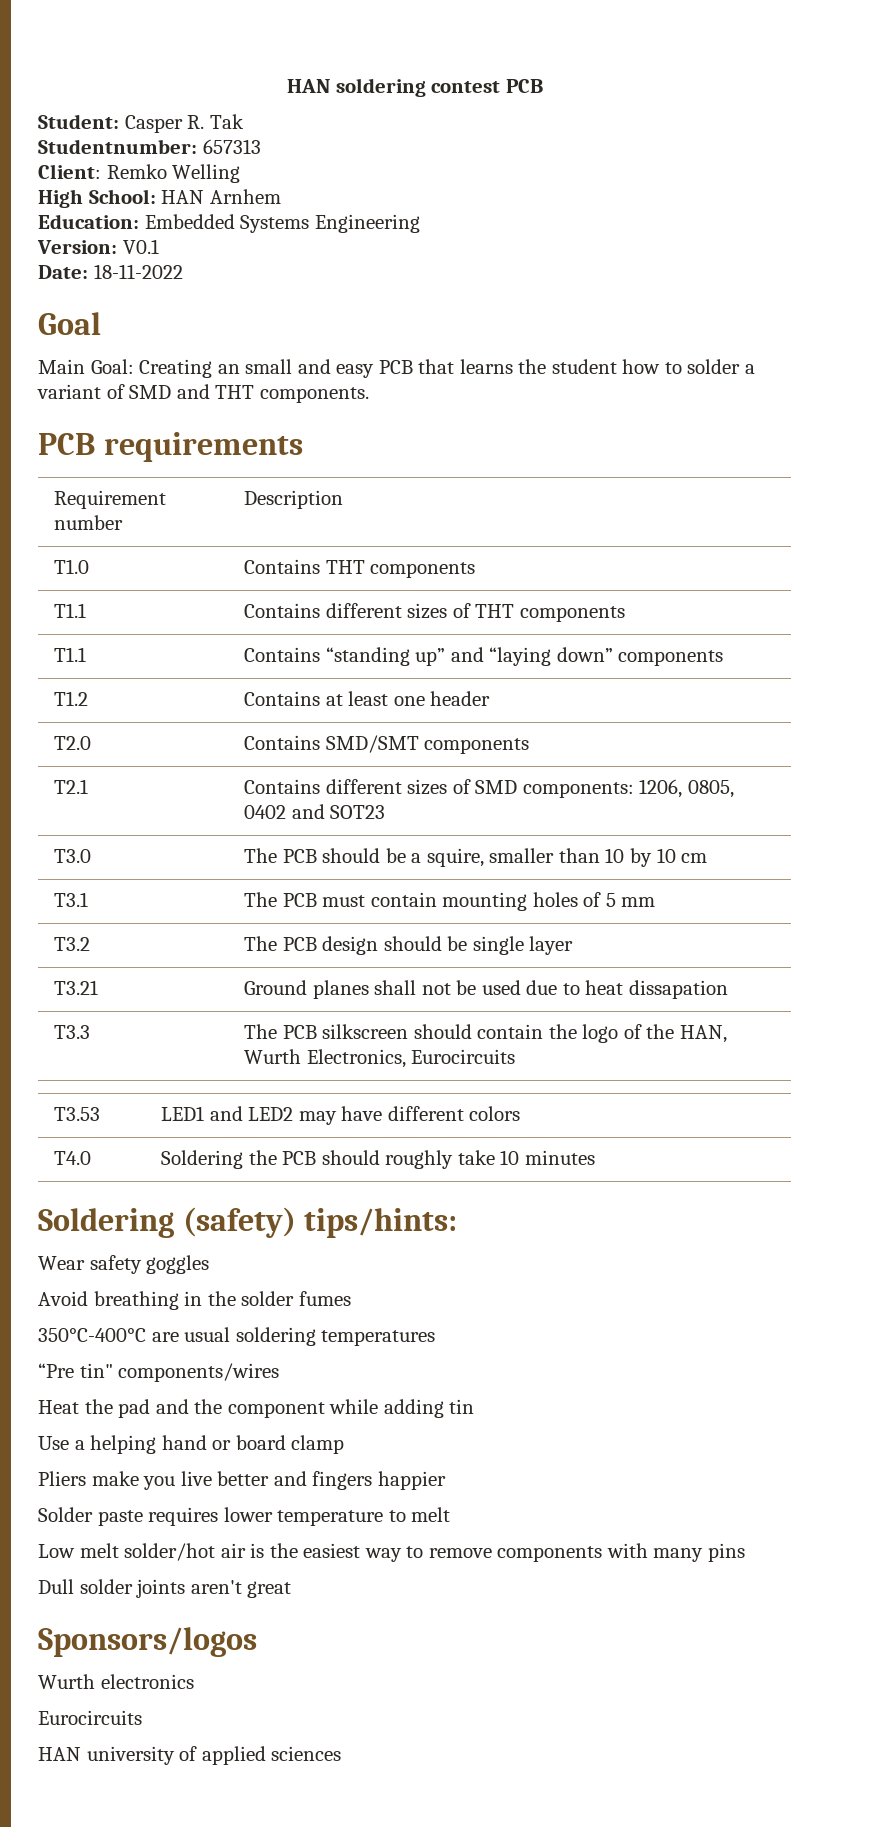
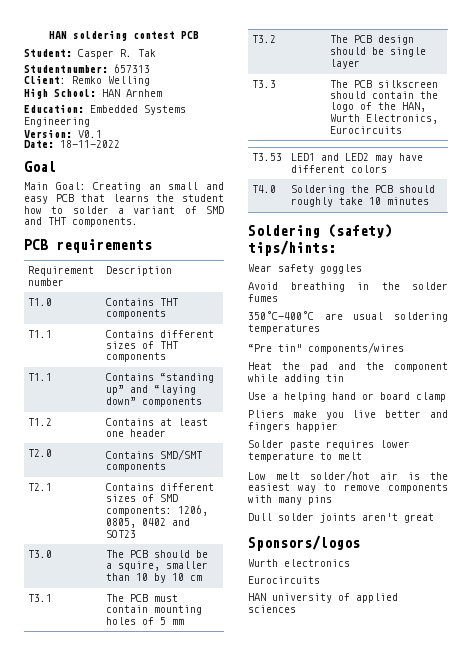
- T3.21 | Ground planes shall not be used due to heat dissapation

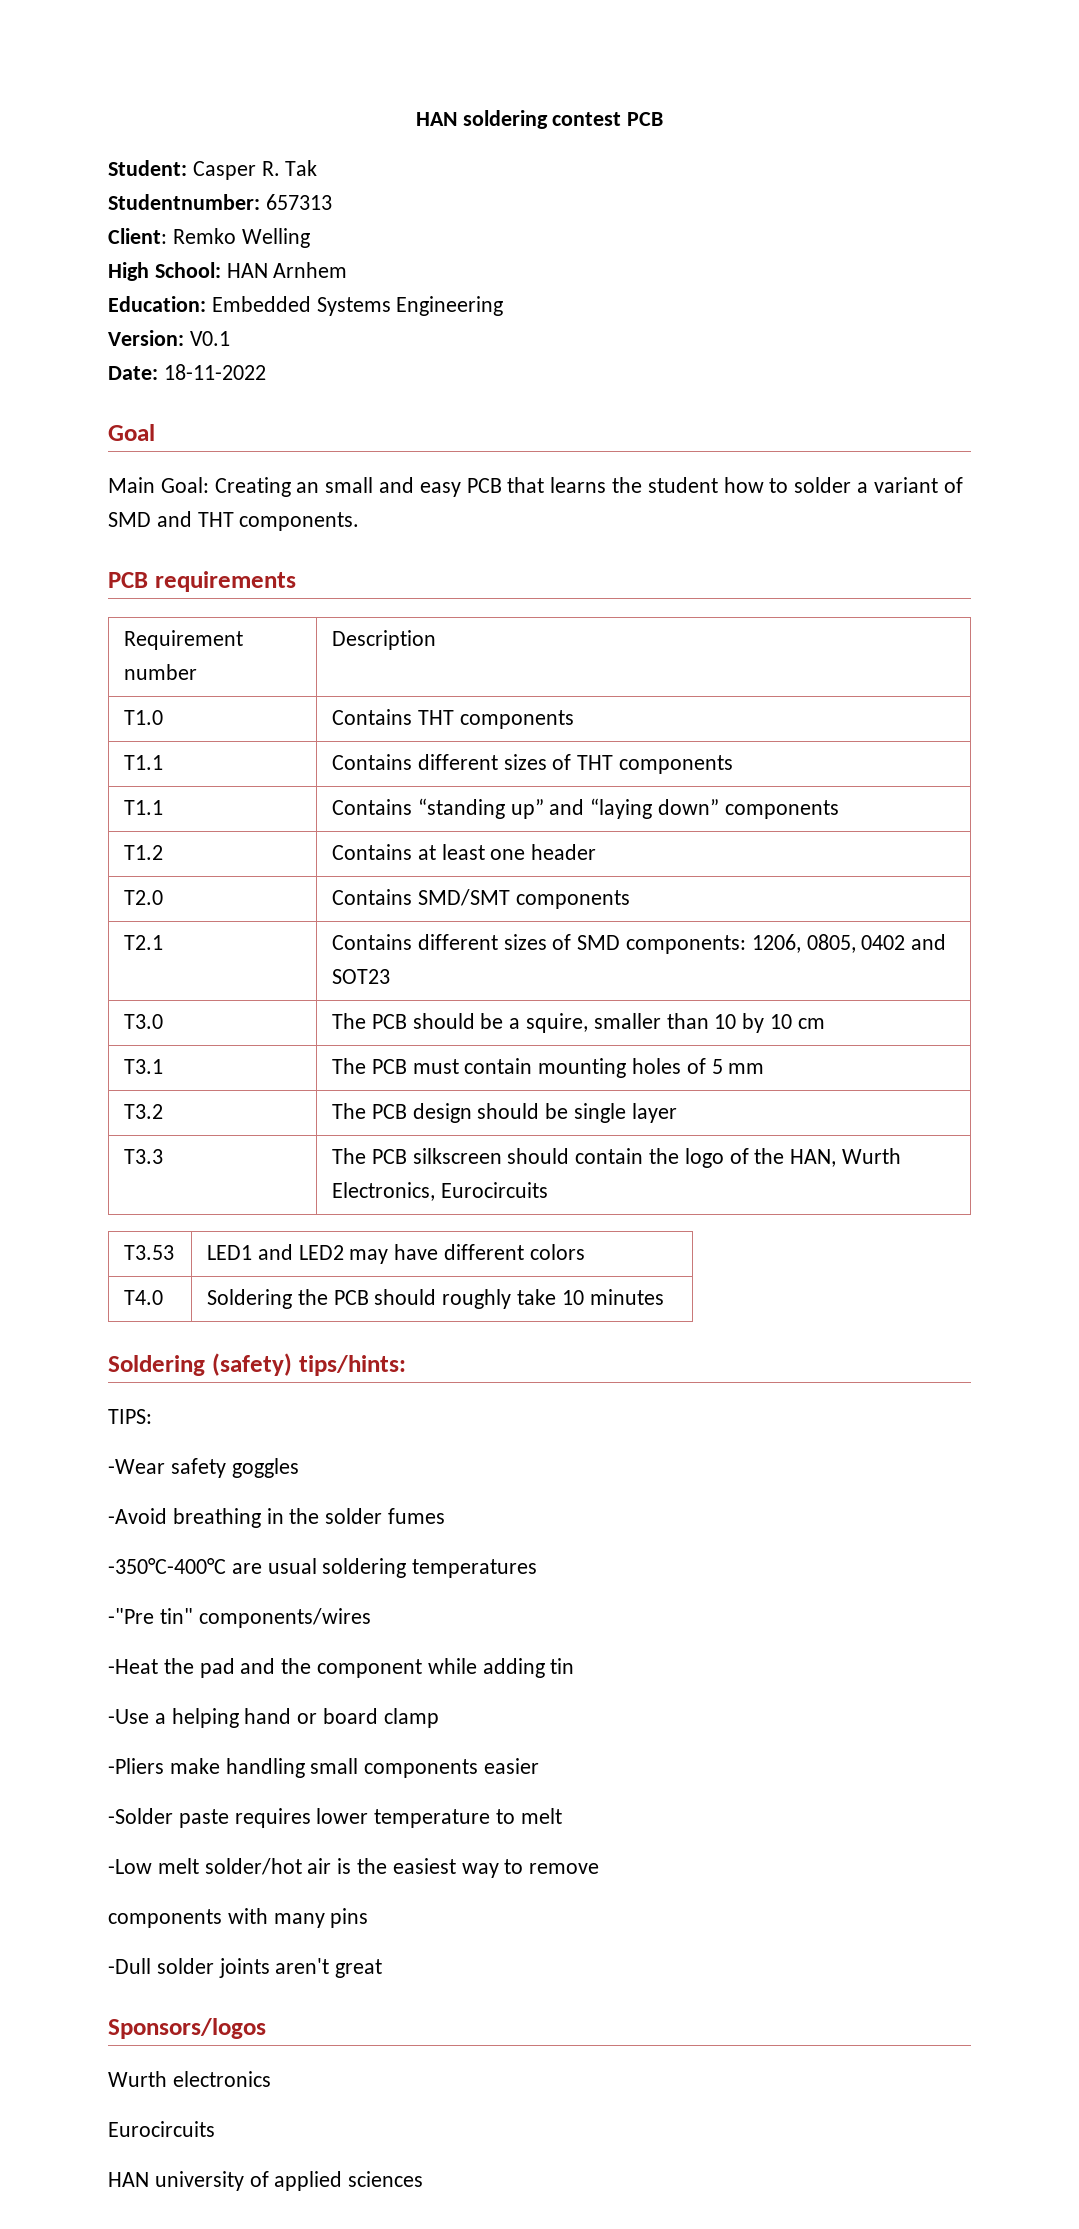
- Wear safety goggles
+ TIPS:
+ -Wear safety goggles
- Avoid breathing in the solder fumes
+ -Avoid breathing in the solder fumes
- 350°C-400°C are usual soldering temperatures
+ -350°C-400°C are usual soldering temperatures
- “Pre tin" components/wires
+ -"Pre tin" components/wires
- Heat the pad and the component while adding tin
+ -Heat the pad and the component while adding tin
- Use a helping hand or board clamp
+ -Use a helping hand or board clamp
- Pliers make you live better and fingers happier
- Solder paste requires lower temperature to melt
+ -Pliers make handling small components easier
+ -Solder paste requires lower temperature to melt
- Low melt solder/hot air is the easiest way to remove components with many pins
+ -Low melt solder/hot air is the easiest way to remove
+ components with many pins
- Dull solder joints aren't great
+ -Dull solder joints aren't great

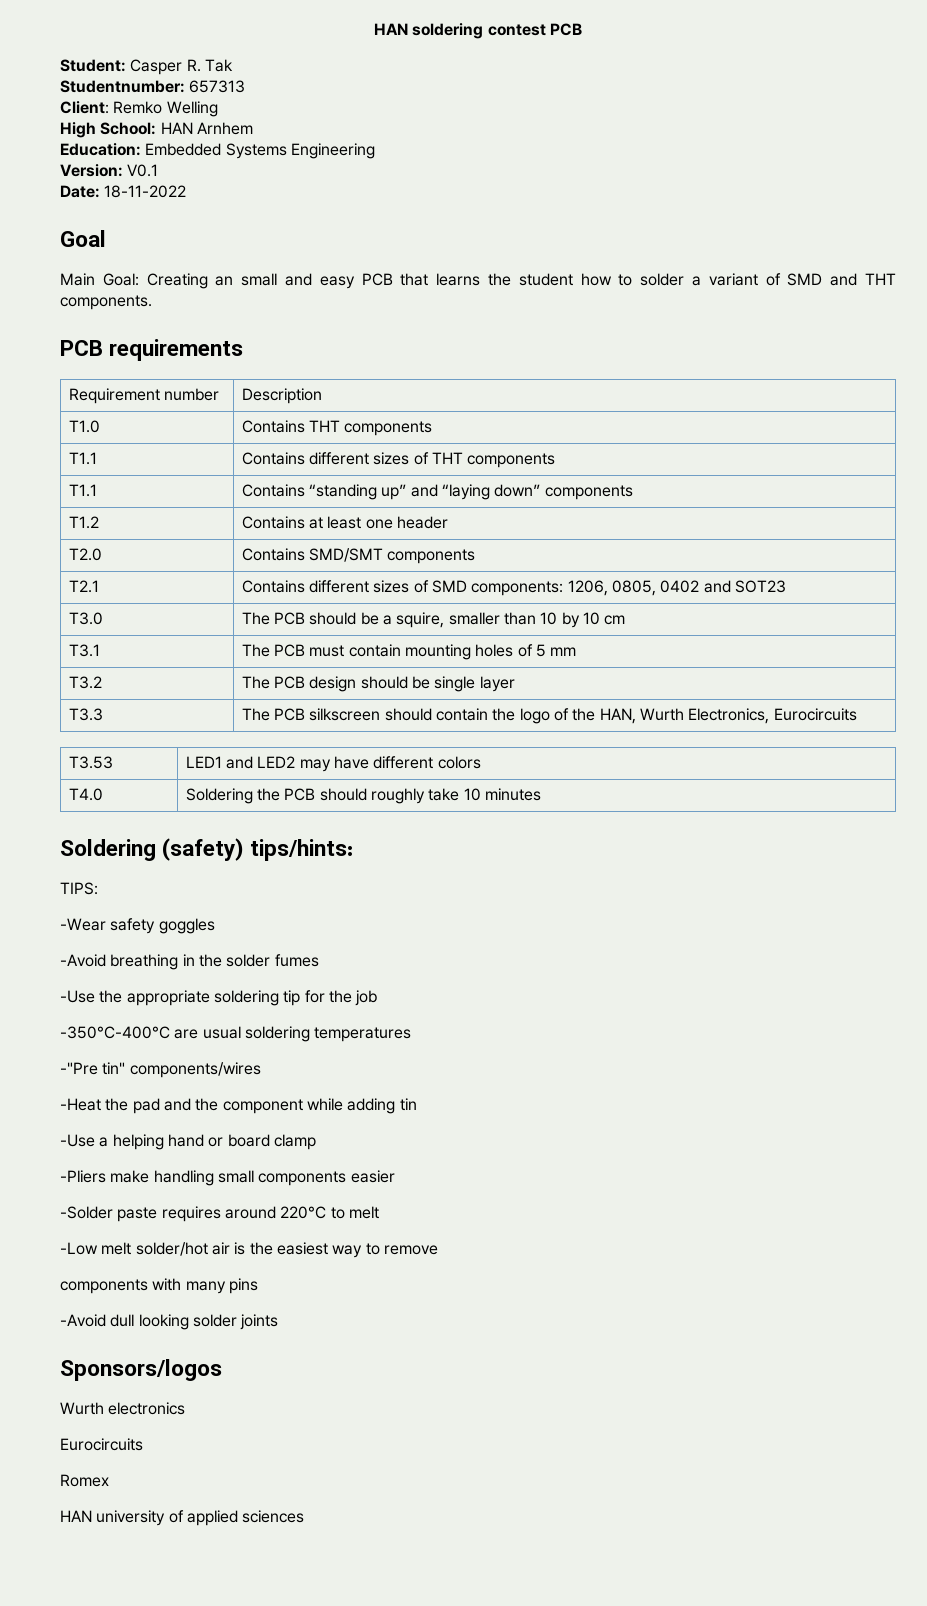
+ -Use the appropriate soldering tip for the job
- -Solder paste requires lower temperature to melt
+ -Solder paste requires around 220°C to melt
- -Dull solder joints aren't great
+ -Avoid dull looking solder joints
+ Romex

